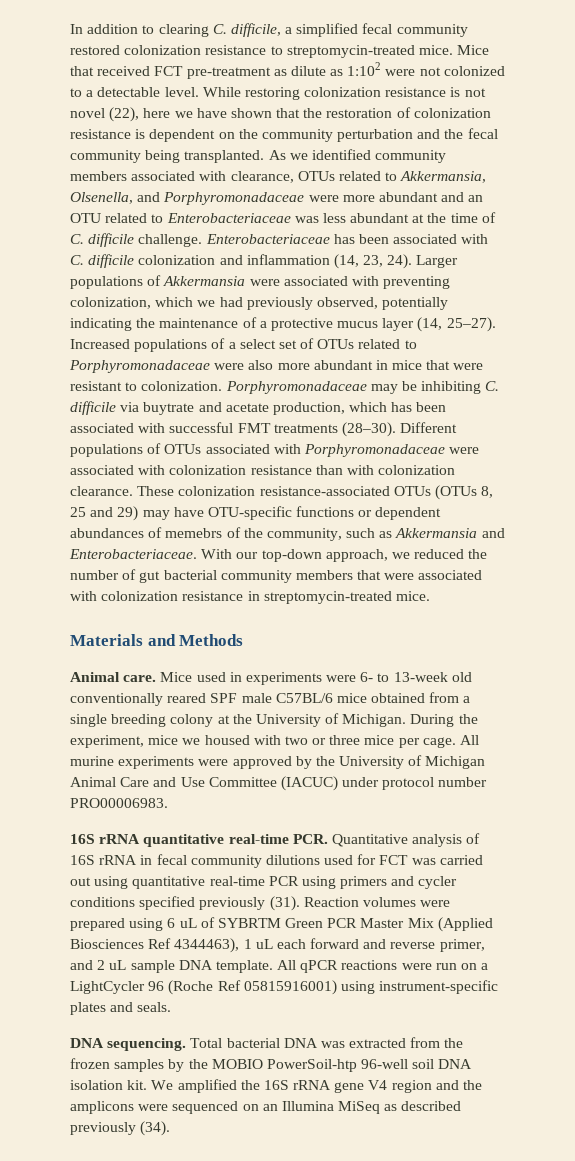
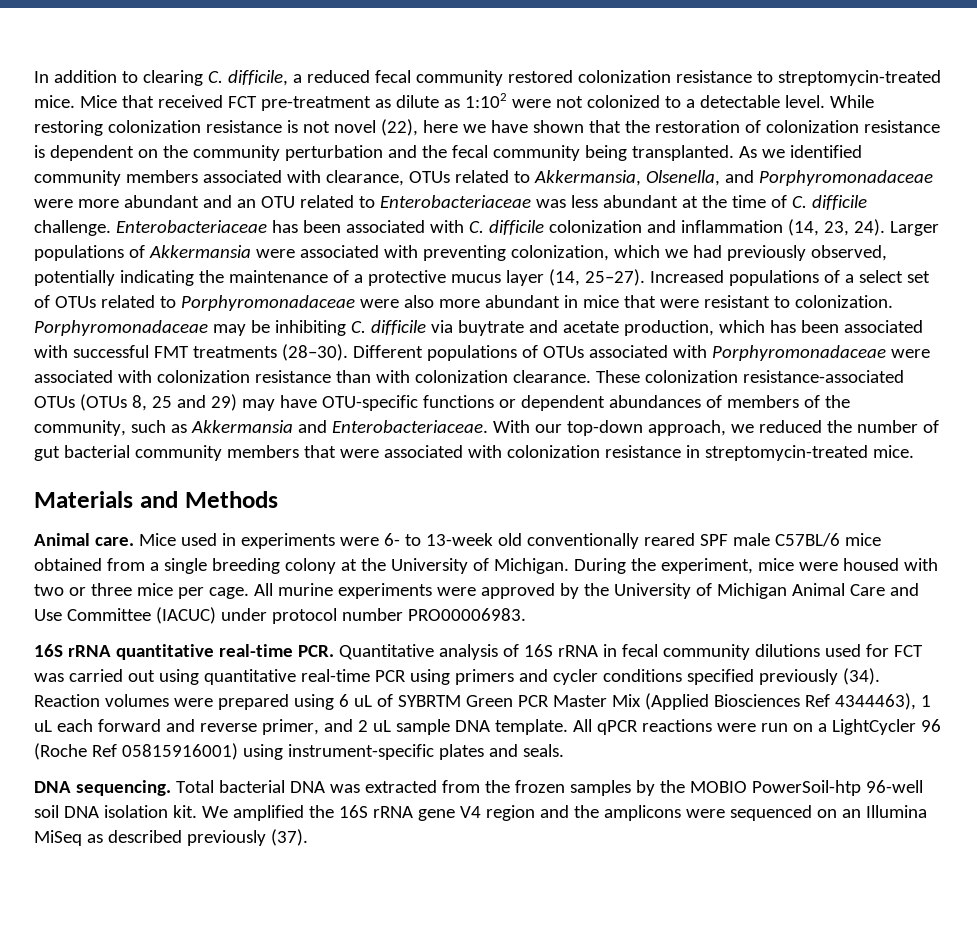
- In addition to clearing C. difficile, a simplified fecal community restored colonization resistance to streptomycin-treated mice.
+ In addition to clearing C. difficile, a reduced fecal community restored colonization resistance to streptomycin-treated mice.
- These colonization resistance-associated OTUs (OTUs 8, 25 and 29) may have OTU-specific functions or dependent abundances of memebrs of the community, such as Akkermansia and Enterobacteriaceae.
+ These colonization resistance-associated OTUs (OTUs 8, 25 and 29) may have OTU-specific functions or dependent abundances of members of the community, such as Akkermansia and Enterobacteriaceae.
- During the experiment, mice we housed with two or three mice per cage.
+ During the experiment, mice were housed with two or three mice per cage.
- 16S rRNA quantitative real-time PCR. Quantitative analysis of 16S rRNA in fecal community dilutions used for FCT was carried out using quantitative real-time PCR using primers and cycler conditions specified previously (31).
+ 16S rRNA quantitative real-time PCR. Quantitative analysis of 16S rRNA in fecal community dilutions used for FCT was carried out using quantitative real-time PCR using primers and cycler conditions specified previously (34).
- We amplified the 16S rRNA gene V4 region and the amplicons were sequenced on an Illumina MiSeq as described previously (34).
+ We amplified the 16S rRNA gene V4 region and the amplicons were sequenced on an Illumina MiSeq as described previously (37).

